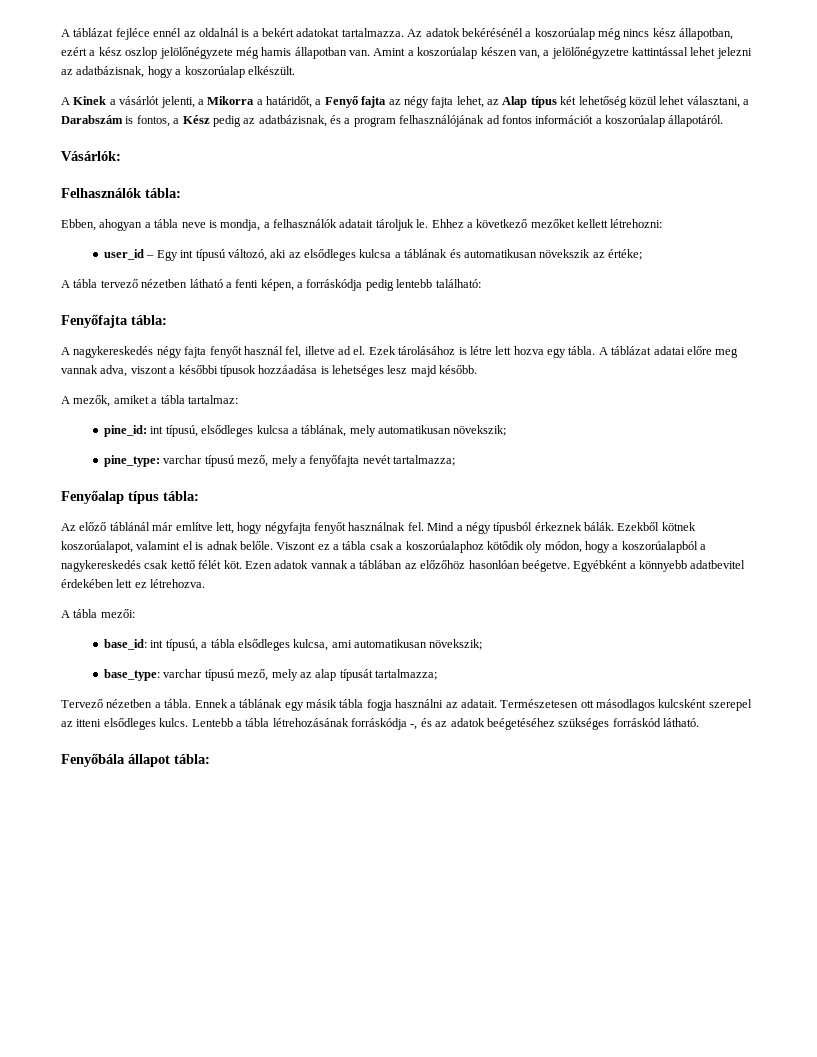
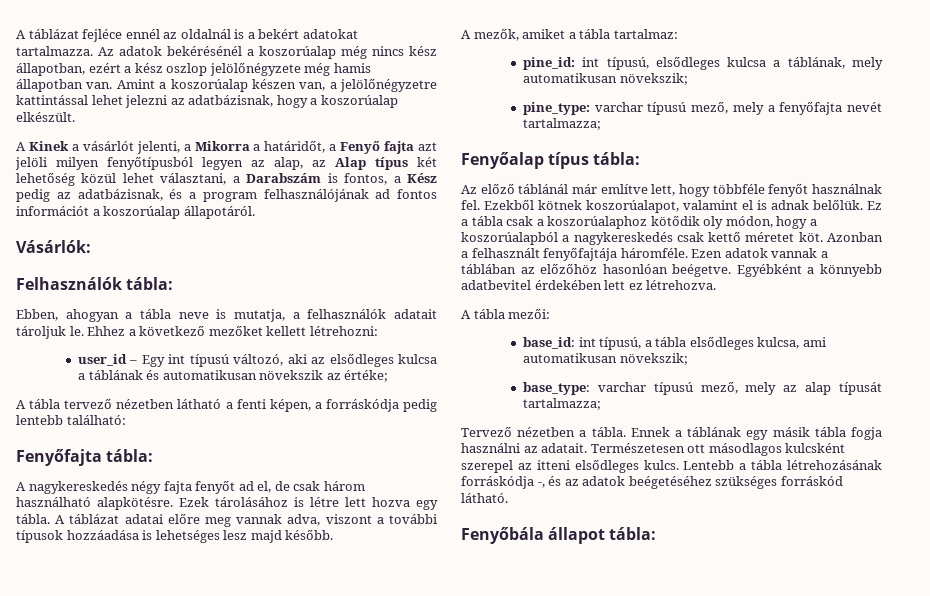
- A Kinek a vásárlót jelenti, a Mikorra a határidőt, a Fenyő fajta az négy fajta lehet, az Alap típus két lehetőség közül lehet választani, a Darabszám is fontos, a Kész pedig az adatbázisnak, és a program felhasználójának ad fontos információt a koszorúalap állapotáról.
+ A Kinek a vásárlót jelenti, a Mikorra a határidőt, a Fenyő fajta azt jelöli milyen fenyőtípusból legyen az alap, az Alap típus két lehetőség közül lehet választani, a Darabszám is fontos, a Kész pedig az adatbázisnak, és a program felhasználójának ad fontos információt a koszorúalap állapotáról.
- Ebben, ahogyan a tábla neve is mondja, a felhasználók adatait tároljuk le.
+ Ebben, ahogyan a tábla neve is mutatja, a felhasználók adatait tároljuk le.
- A nagykereskedés négy fajta fenyőt használ fel, illetve ad el.
+ A nagykereskedés négy fajta fenyőt ad el, de csak három használható alapkötésre.
- A táblázat adatai előre meg vannak adva, viszont a későbbi típusok hozzáadása is lehetséges lesz majd később.
+ A táblázat adatai előre meg vannak adva, viszont a további típusok hozzáadása is lehetséges lesz majd később.
- Az előző táblánál már említve lett, hogy négyfajta fenyőt használnak fel.
+ Az előző táblánál már említve lett, hogy többféle fenyőt használnak fel.
- Mind a négy típusból érkeznek bálák.
- Ezekből kötnek koszorúalapot, valamint el is adnak belőle. Viszont ez a tábla csak a koszorúalaphoz kötődik oly módon, hogy a koszorúalapból a nagykereskedés csak kettő félét köt.
+ Ezekből kötnek koszorúalapot, valamint el is adnak belőlük. Ez a tábla csak a koszorúalaphoz kötődik oly módon, hogy a koszorúalapból a nagykereskedés csak kettő méretet köt. Azonban a felhasznált fenyőfajtája háromféle.

